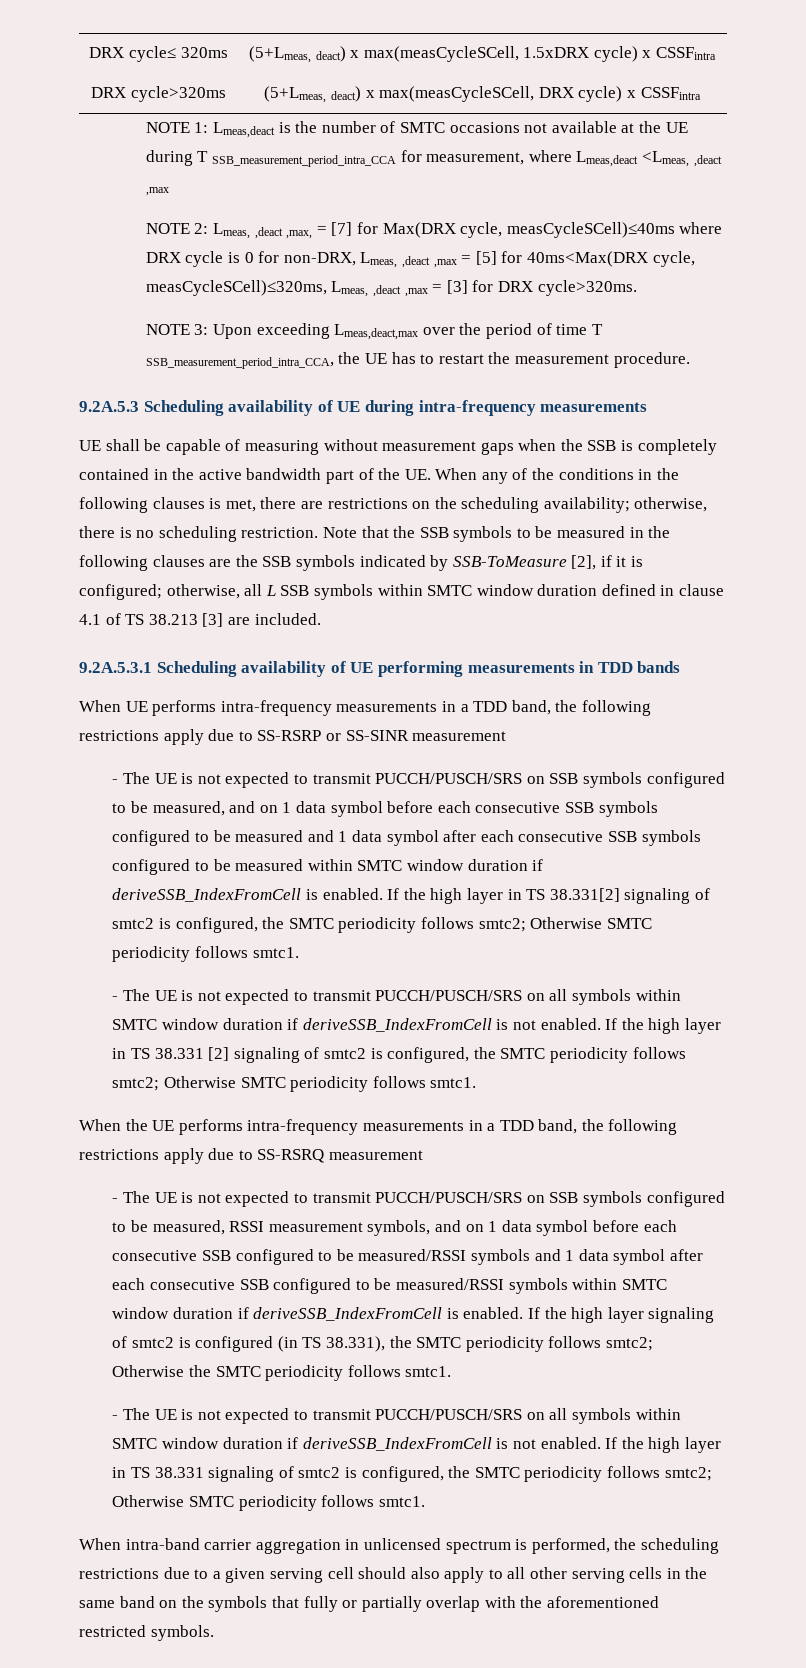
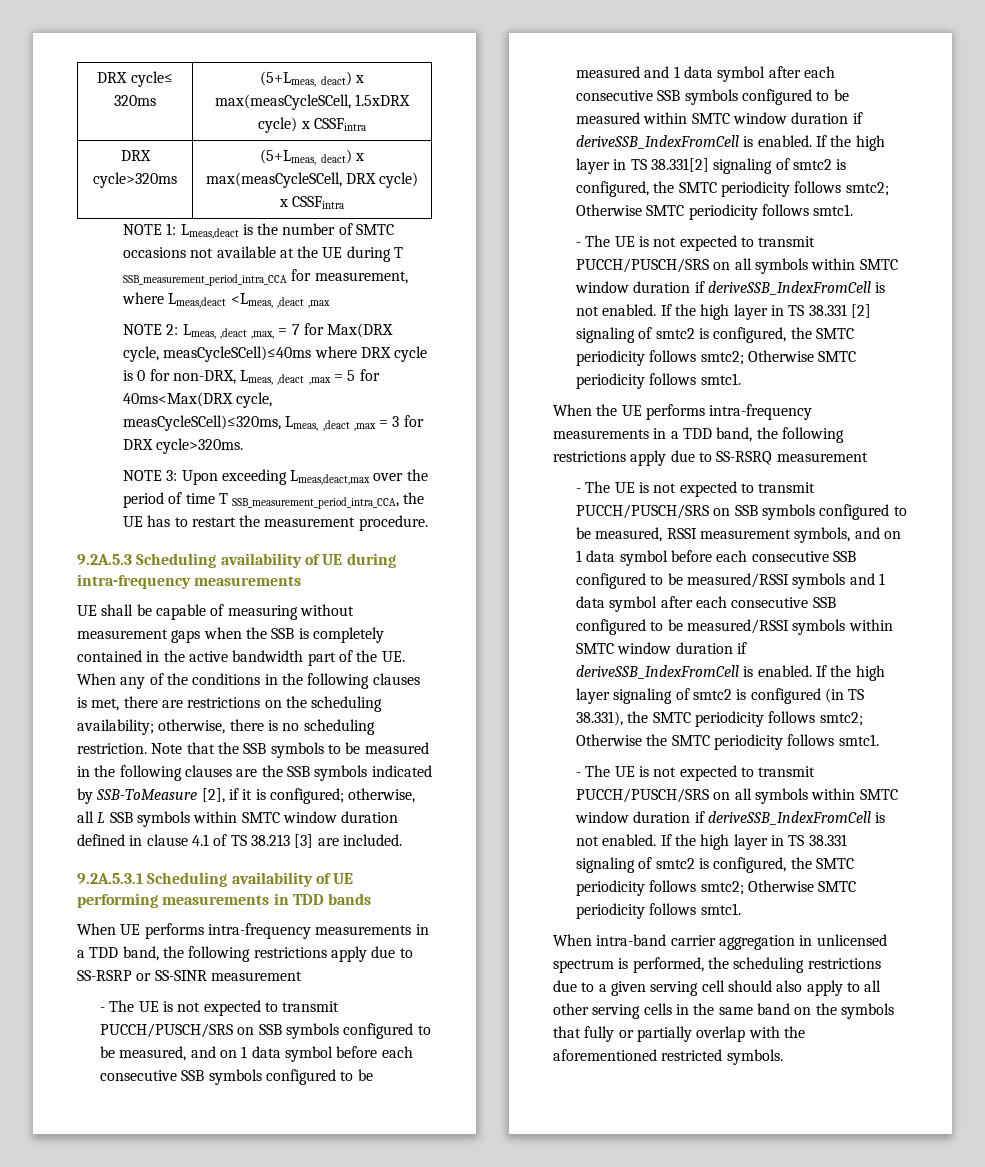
- NOTE 2: Lmeas, ,deact ,max, = [7] for Max(DRX cycle, measCycleSCell)≤40ms where DRX cycle is 0 for non-DRX, Lmeas, ,deact ,max = [5] for 40ms<Max(DRX cycle, measCycleSCell)≤320ms, Lmeas, ,deact ,max = [3] for DRX cycle>320ms.
+ NOTE 2: Lmeas, ,deact ,max, = 7 for Max(DRX cycle, measCycleSCell)≤40ms where DRX cycle is 0 for non-DRX, Lmeas, ,deact ,max = 5 for 40ms<Max(DRX cycle, measCycleSCell)≤320ms, Lmeas, ,deact ,max = 3 for DRX cycle>320ms.

